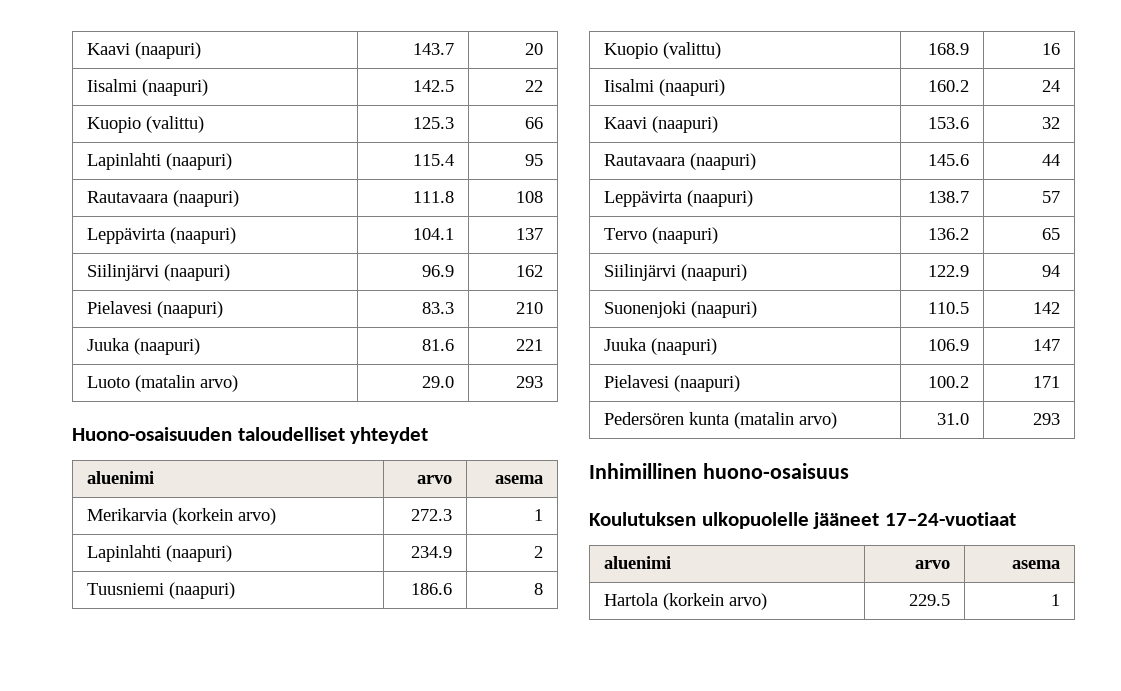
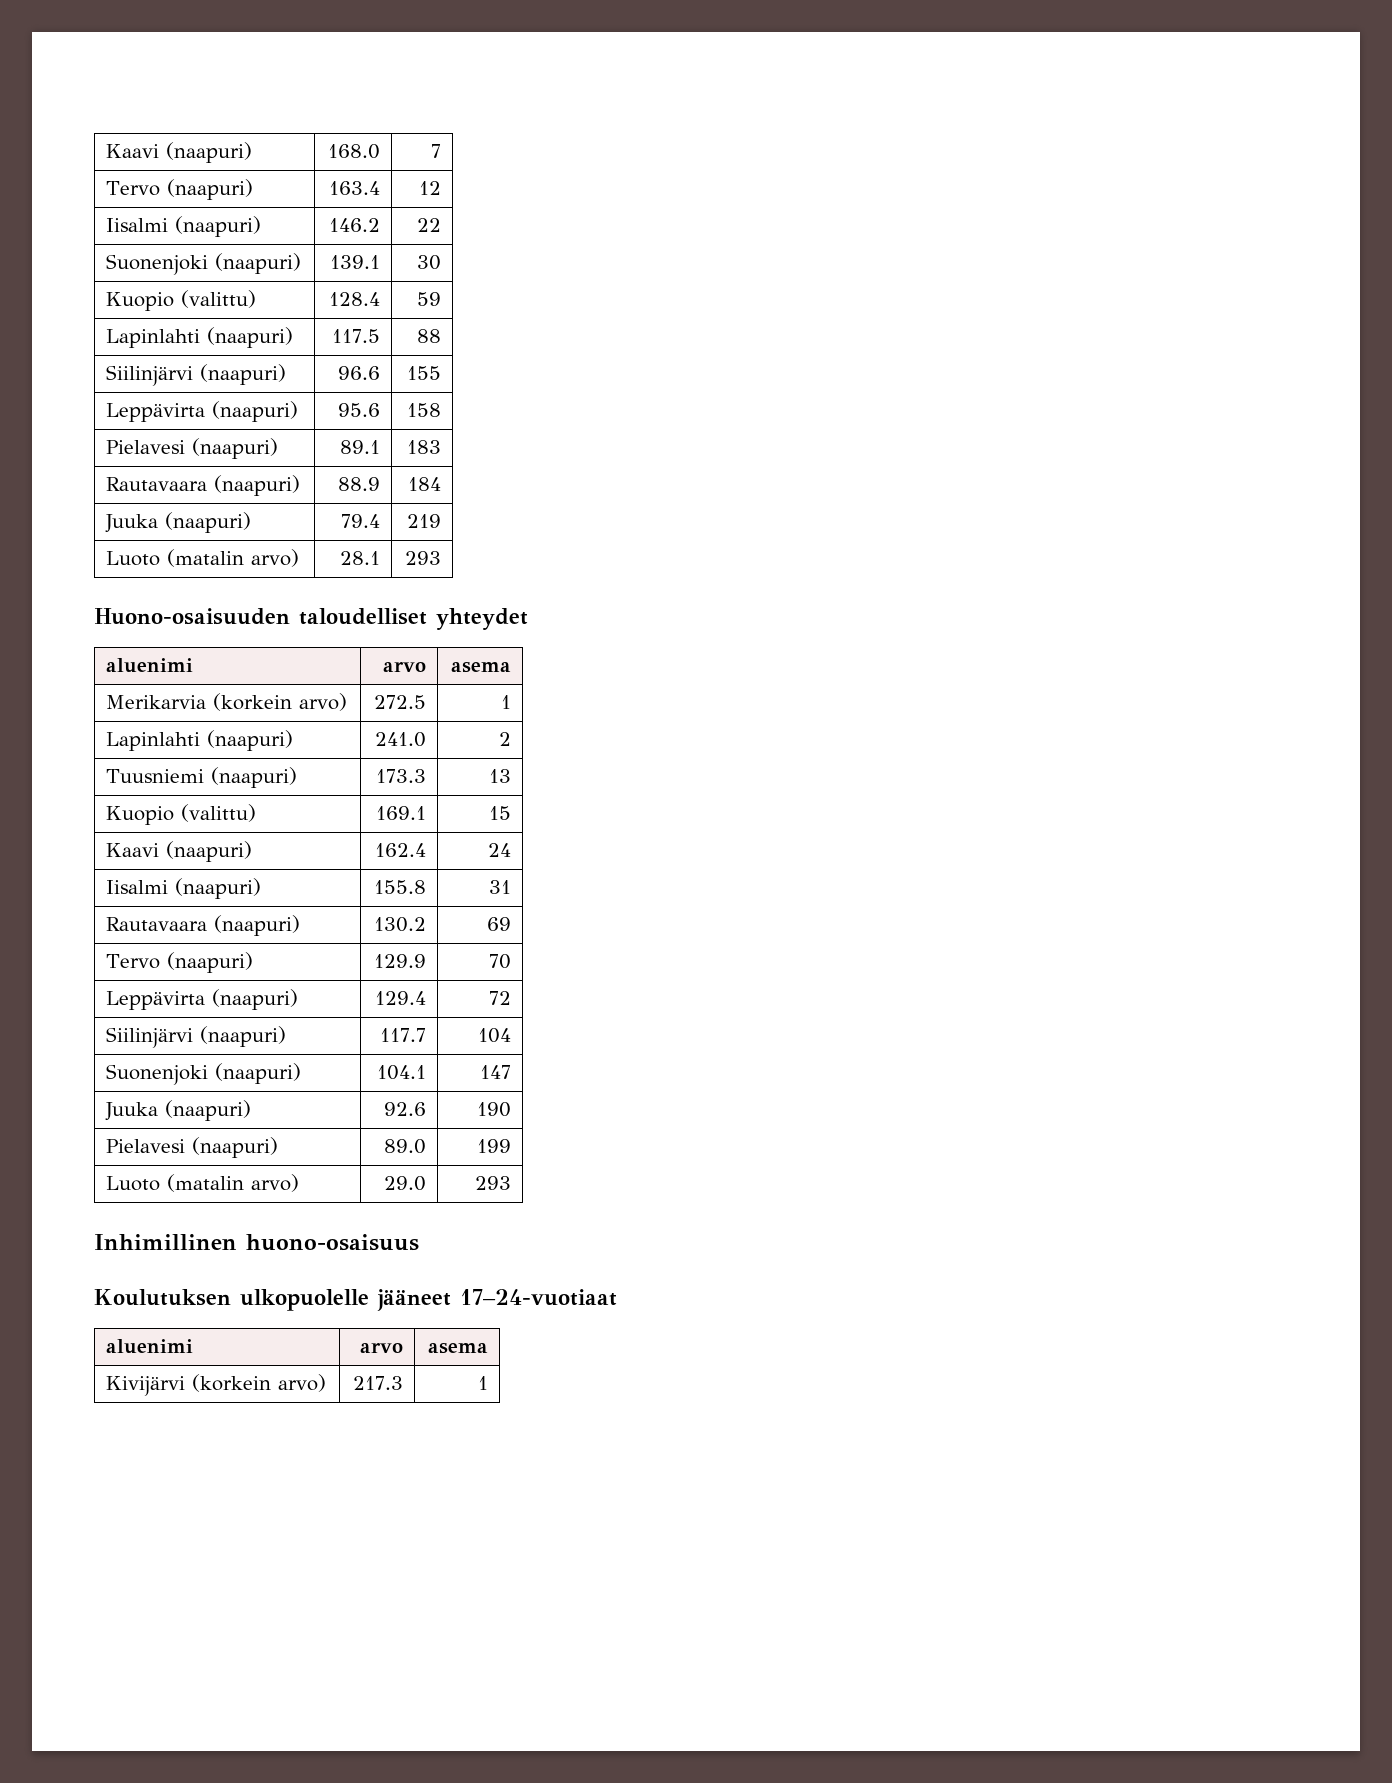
- Kaavi (naapuri) | 143.7 | 20
- Iisalmi (naapuri) | 142.5 | 22
+ Kaavi (naapuri) | 168.0 | 7
+ Tervo (naapuri) | 163.4 | 12
+ Iisalmi (naapuri) | 146.2 | 22
- Kuopio (valittu) | 125.3 | 66
- Lapinlahti (naapuri) | 115.4 | 95
- Rautavaara (naapuri) | 111.8 | 108
- Leppävirta (naapuri) | 104.1 | 137
- Siilinjärvi (naapuri) | 96.9 | 162
- Pielavesi (naapuri) | 83.3 | 210
- Juuka (naapuri) | 81.6 | 221
- Luoto (matalin arvo) | 29.0 | 293
+ Suonenjoki (naapuri) | 139.1 | 30
+ Kuopio (valittu) | 128.4 | 59
+ Lapinlahti (naapuri) | 117.5 | 88
+ Siilinjärvi (naapuri) | 96.6 | 155
+ Leppävirta (naapuri) | 95.6 | 158
+ Pielavesi (naapuri) | 89.1 | 183
+ Rautavaara (naapuri) | 88.9 | 184
+ Juuka (naapuri) | 79.4 | 219
+ Luoto (matalin arvo) | 28.1 | 293
- Merikarvia (korkein arvo) | 272.3 | 1
+ Merikarvia (korkein arvo) | 272.5 | 1
- Lapinlahti (naapuri) | 234.9 | 2
+ Lapinlahti (naapuri) | 241.0 | 2
- Tuusniemi (naapuri) | 186.6 | 8
- Kuopio (valittu) | 168.9 | 16
- Iisalmi (naapuri) | 160.2 | 24
- Kaavi (naapuri) | 153.6 | 32
- Rautavaara (naapuri) | 145.6 | 44
- Leppävirta (naapuri) | 138.7 | 57
- Tervo (naapuri) | 136.2 | 65
- Siilinjärvi (naapuri) | 122.9 | 94
- Suonenjoki (naapuri) | 110.5 | 142
- Juuka (naapuri) | 106.9 | 147
- Pielavesi (naapuri) | 100.2 | 171
- Pedersören kunta (matalin arvo) | 31.0 | 293
+ Tuusniemi (naapuri) | 173.3 | 13
+ Kuopio (valittu) | 169.1 | 15
+ Kaavi (naapuri) | 162.4 | 24
+ Iisalmi (naapuri) | 155.8 | 31
+ Rautavaara (naapuri) | 130.2 | 69
+ Tervo (naapuri) | 129.9 | 70
+ Leppävirta (naapuri) | 129.4 | 72
+ Siilinjärvi (naapuri) | 117.7 | 104
+ Suonenjoki (naapuri) | 104.1 | 147
+ Juuka (naapuri) | 92.6 | 190
+ Pielavesi (naapuri) | 89.0 | 199
+ Luoto (matalin arvo) | 29.0 | 293
- Hartola (korkein arvo) | 229.5 | 1
+ Kivijärvi (korkein arvo) | 217.3 | 1

